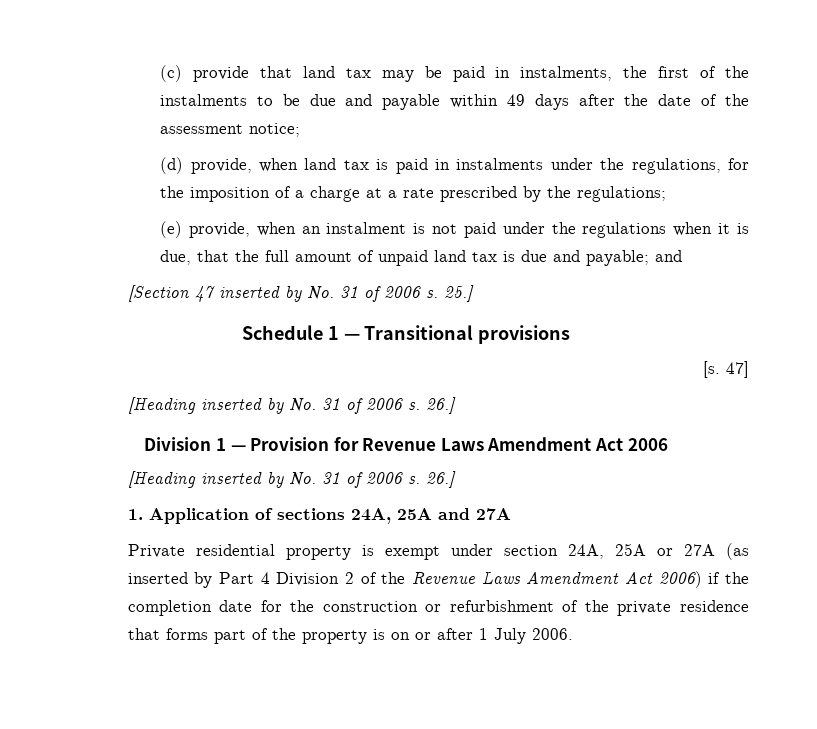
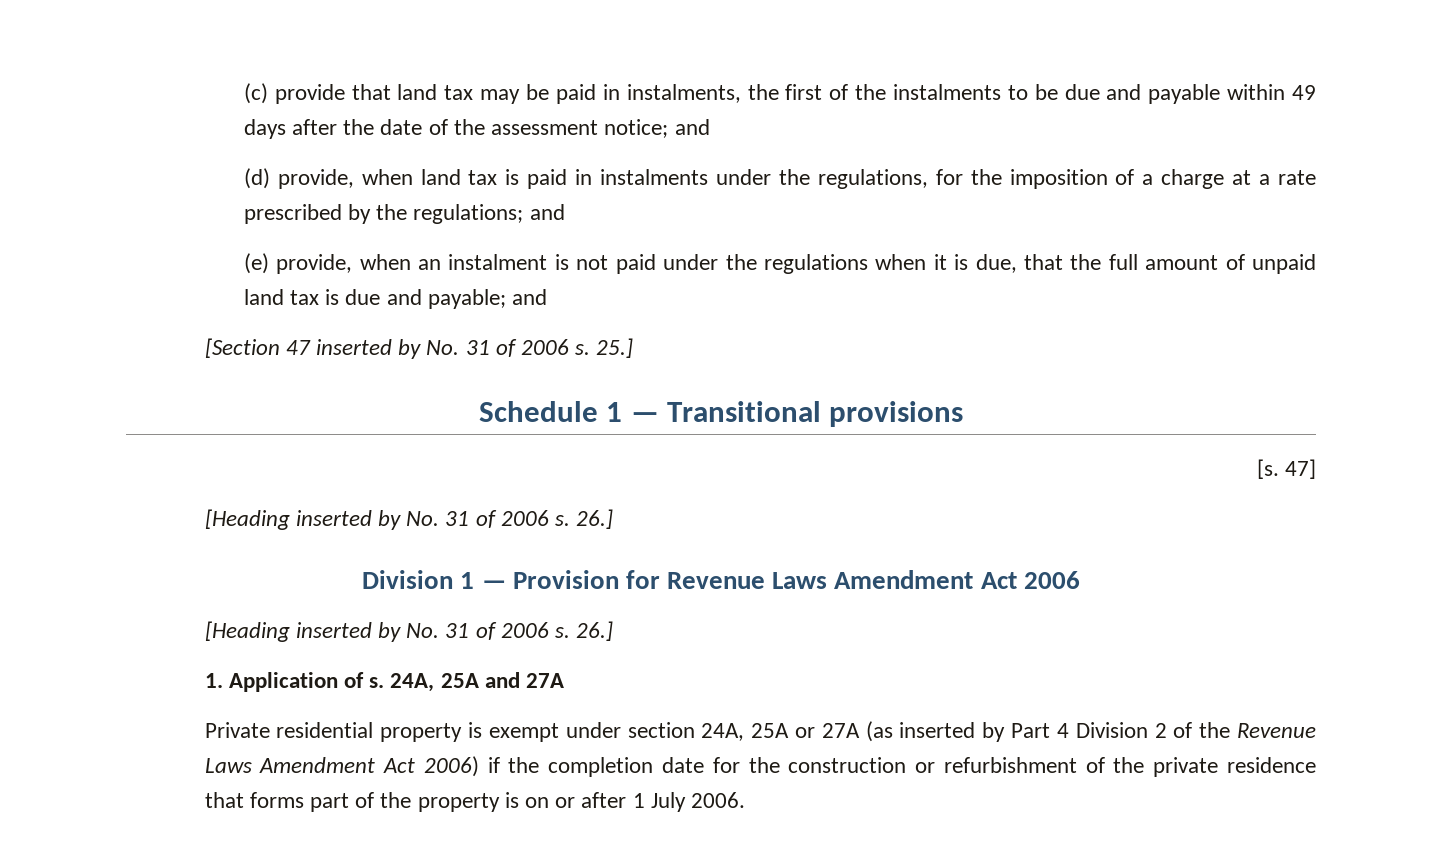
- (c) provide that land tax may be paid in instalments, the first of the instalments to be due and payable within 49 days after the date of the assessment notice;
+ (c) provide that land tax may be paid in instalments, the first of the instalments to be due and payable within 49 days after the date of the assessment notice; and
- (d) provide, when land tax is paid in instalments under the regulations, for the imposition of a charge at a rate prescribed by the regulations;
+ (d) provide, when land tax is paid in instalments under the regulations, for the imposition of a charge at a rate prescribed by the regulations; and
- 1. Application of sections 24A, 25A and 27A
+ 1. Application of s. 24A, 25A and 27A

